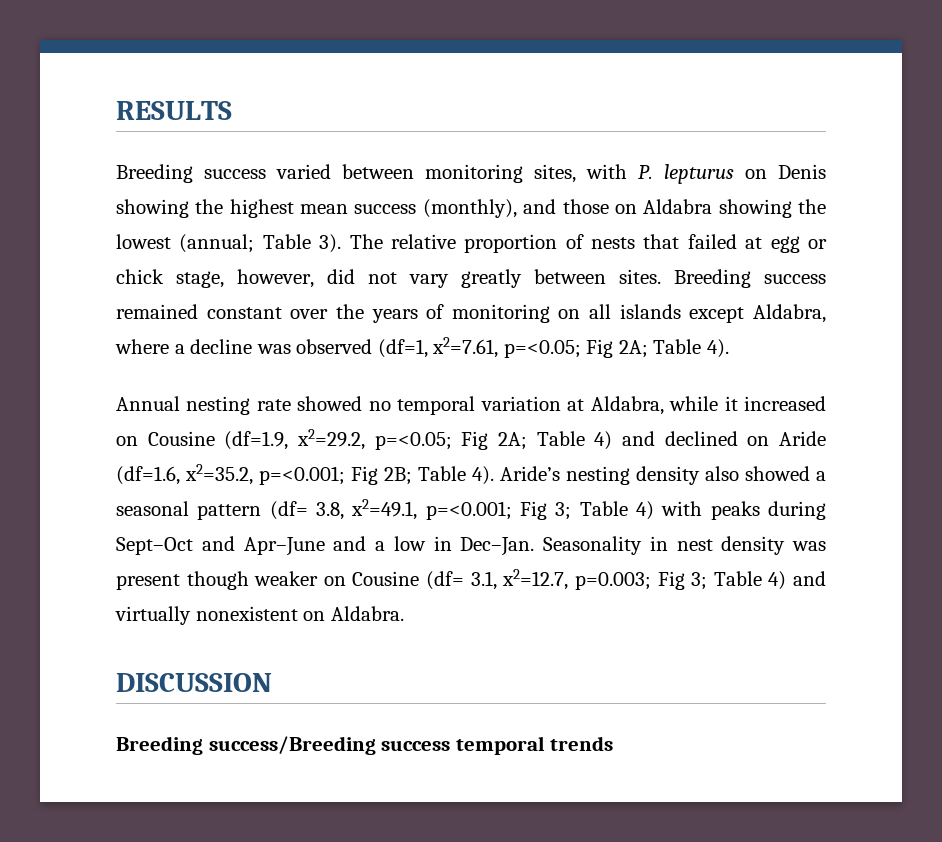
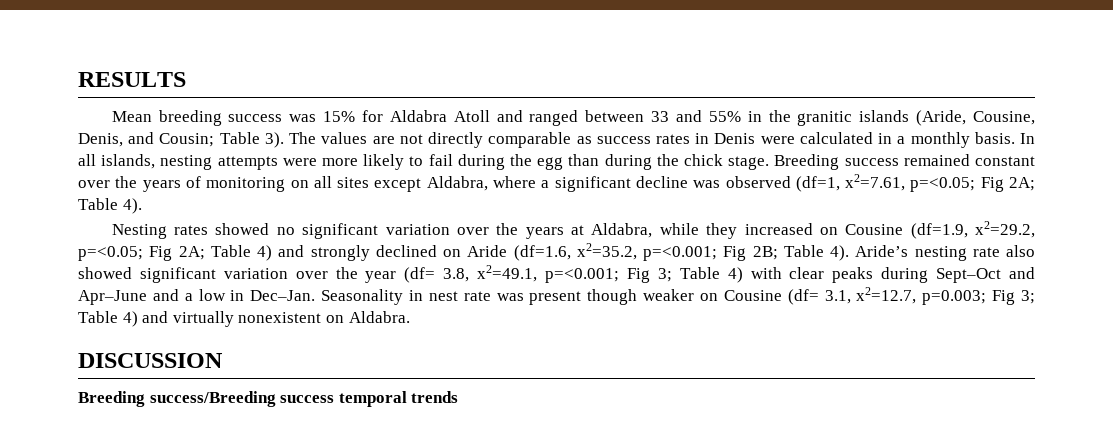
- Breeding success varied between monitoring sites, with P. lepturus on Denis showing the highest mean success (monthly), and those on Aldabra showing the lowest (annual; Table 3). The relative proportion of nests that failed at egg or chick stage, however, did not vary greatly between sites.
+ Mean breeding success was 15% for Aldabra Atoll and ranged between 33 and 55% in the granitic islands (Aride, Cousine, Denis, and Cousin; Table 3). The values are not directly comparable as success rates in Denis were calculated in a monthly basis. In all islands, nesting attempts were more likely to fail during the egg than during the chick stage.
- Breeding success remained constant over the years of monitoring on all islands except Aldabra, where a decline was observed (df=1, x2=7.61, p=<0.05; Fig 2A; Table 4).
+ Breeding success remained constant over the years of monitoring on all sites except Aldabra, where a significant decline was observed (df=1, x2=7.61, p=<0.05; Fig 2A; Table 4).
- Annual nesting rate showed no temporal variation at Aldabra, while it increased on Cousine (df=1.9, x2=29.2, p=<0.05; Fig 2A; Table 4) and declined on Aride (df=1.6, x2=35.2, p=<0.001; Fig 2B; Table 4).
+ Nesting rates showed no significant variation over the years at Aldabra, while they increased on Cousine (df=1.9, x2=29.2, p=<0.05; Fig 2A; Table 4) and strongly declined on Aride (df=1.6, x2=35.2, p=<0.001; Fig 2B; Table 4).
- Aride’s nesting density also showed a seasonal pattern (df= 3.8, x2=49.1, p=<0.001; Fig 3; Table 4) with peaks during Sept–Oct and Apr–June and a low in Dec–Jan.
+ Aride’s nesting rate also showed significant variation over the year (df= 3.8, x2=49.1, p=<0.001; Fig 3; Table 4) with clear peaks during Sept–Oct and Apr–June and a low in Dec–Jan.
- Seasonality in nest density was present though weaker on Cousine (df= 3.1, x2=12.7, p=0.003; Fig 3; Table 4) and virtually nonexistent on Aldabra.
+ Seasonality in nest rate was present though weaker on Cousine (df= 3.1, x2=12.7, p=0.003; Fig 3; Table 4) and virtually nonexistent on Aldabra.

